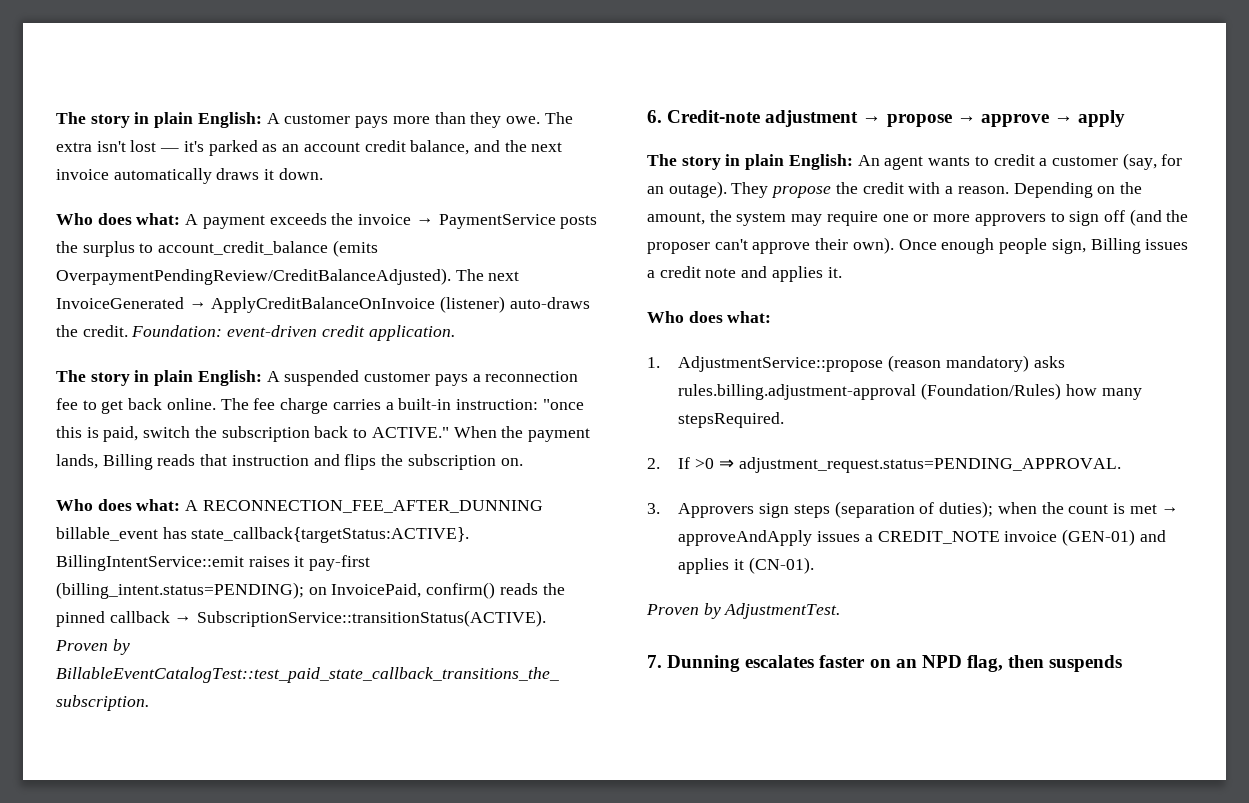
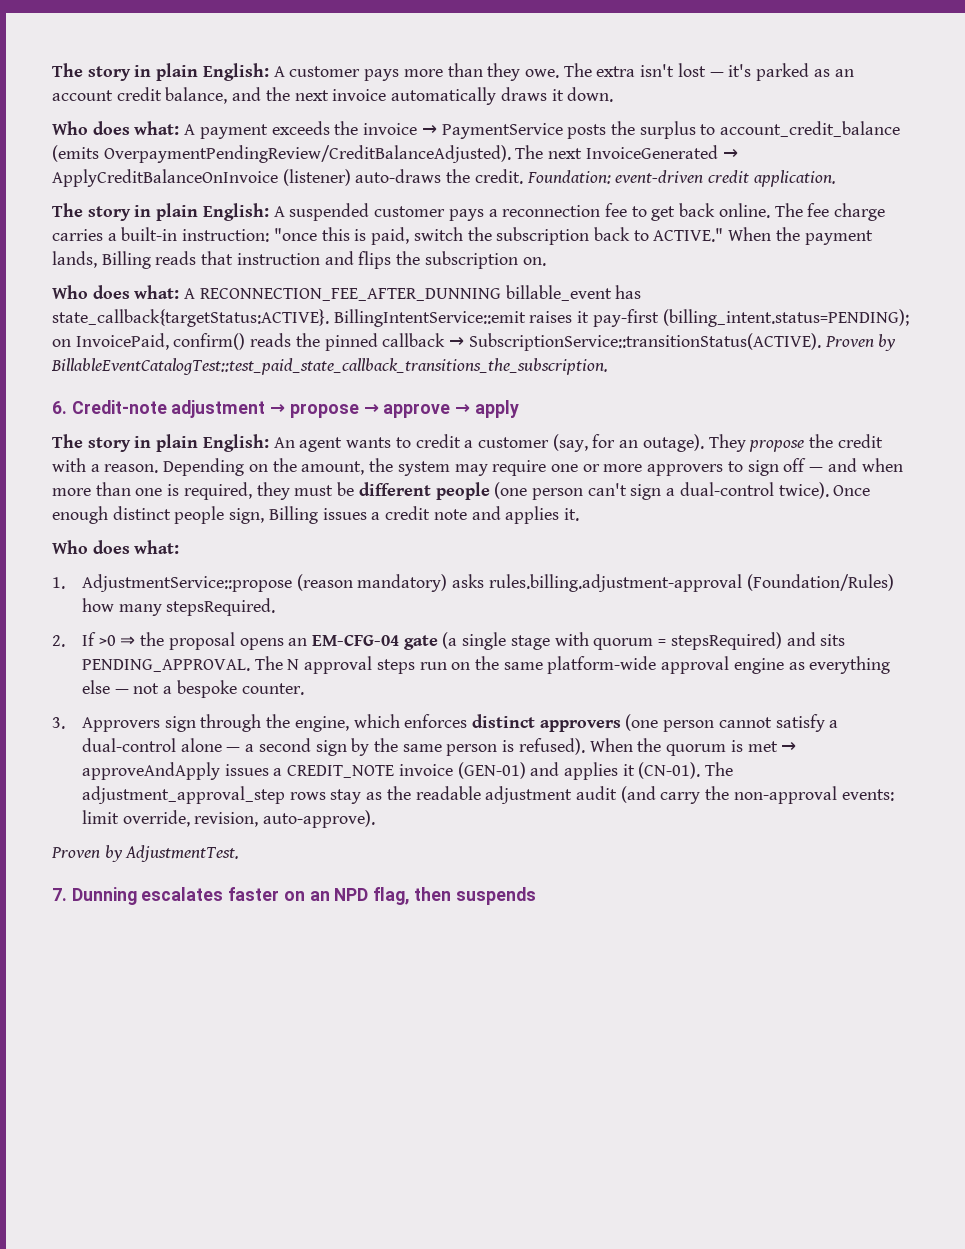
- Depending on the amount, the system may require one or more approvers to sign off (and the proposer can't approve their own).
+ Depending on the amount, the system may require one or more approvers to sign off — and when more than one is required, they must be different people (one person can't sign a dual-control twice).
- Once enough people sign, Billing issues a credit note and applies it.
+ Once enough distinct people sign, Billing issues a credit note and applies it.
- 2. If >0 ⇒ adjustment_request.status=PENDING_APPROVAL.
- 3. Approvers sign steps (separation of duties); when the count is met → approveAndApply issues a CREDIT_NOTE invoice (GEN-01) and applies it (CN-01).
+ 2. If >0 ⇒ the proposal opens an EM-CFG-04 gate (a single stage with quorum = stepsRequired) and sits PENDING_APPROVAL. The N approval steps run on the same platform-wide approval engine as everything else — not a bespoke counter.
+ 3. Approvers sign through the engine, which enforces distinct approvers (one person cannot satisfy a dual-control alone — a second sign by the same person is refused). When the quorum is met → approveAndApply issues a CREDIT_NOTE invoice (GEN-01) and applies it (CN-01). The adjustment_approval_step rows stay as the readable adjustment audit (and carry the non-approval events: limit override, revision, auto-approve).

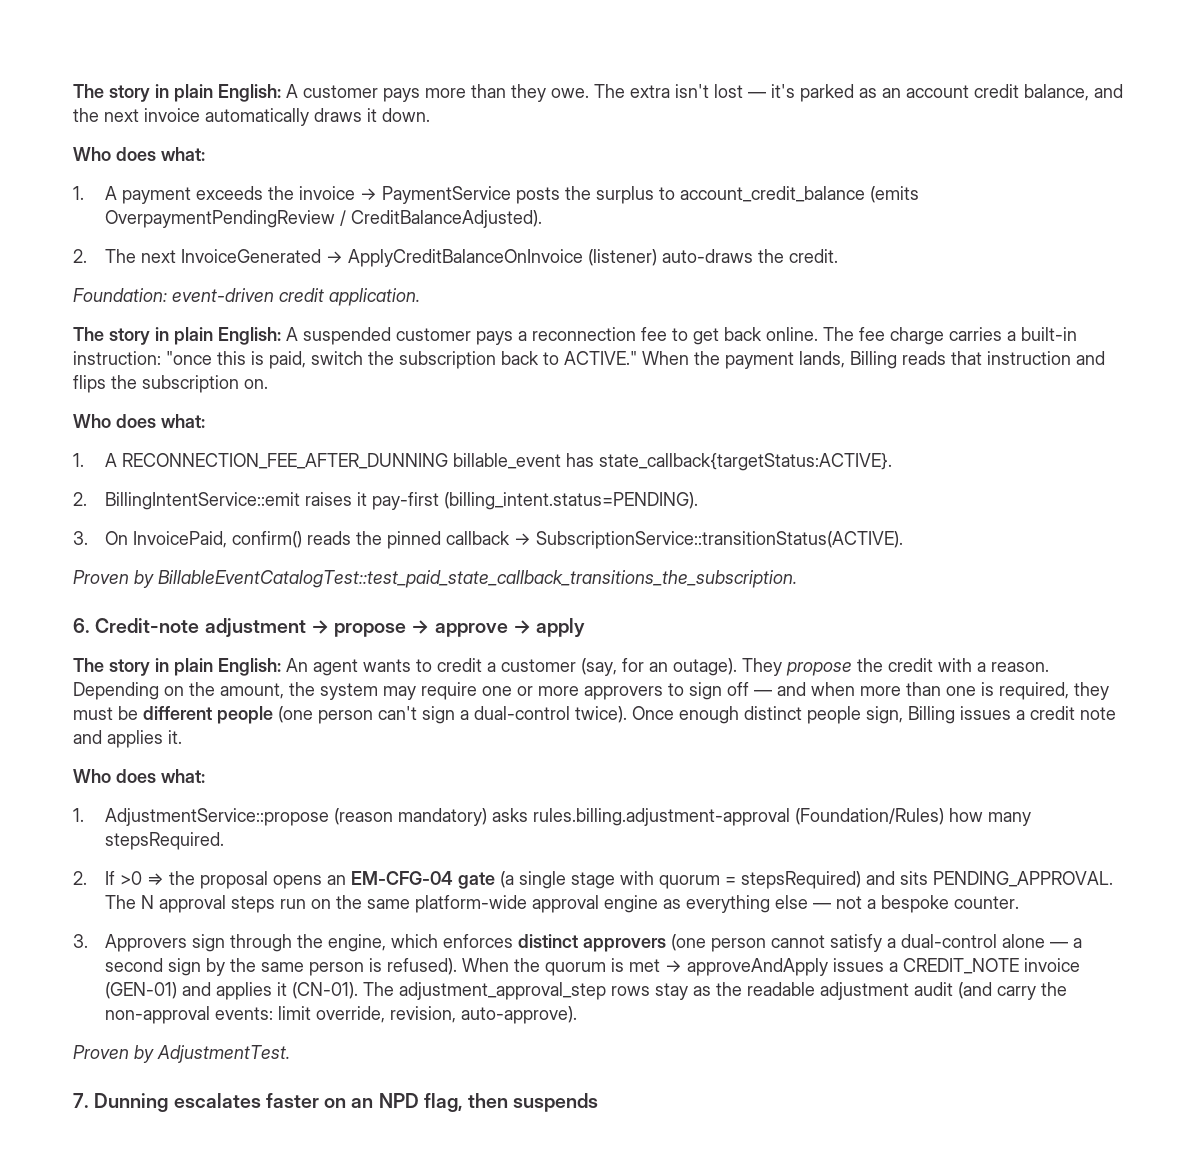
  The extra isn't lost — it's parked as an account credit balance, and the next invoice automatically draws it down.
- Who does what: A payment exceeds the invoice → PaymentService posts the surplus to account_credit_balance (emits OverpaymentPendingReview/CreditBalanceAdjusted). The next InvoiceGenerated → ApplyCreditBalanceOnInvoice (listener) auto-draws the credit. Foundation: event-driven credit application.
+ Who does what:
+ 1. A payment exceeds the invoice → PaymentService posts the surplus to account_credit_balance (emits OverpaymentPendingReview / CreditBalanceAdjusted).
+ 2. The next InvoiceGenerated → ApplyCreditBalanceOnInvoice (listener) auto-draws the credit.
+ Foundation: event-driven credit application.
  When the payment lands, Billing reads that instruction and flips the subscription on.
- Who does what: A RECONNECTION_FEE_AFTER_DUNNING billable_event has state_callback{targetStatus:ACTIVE}. BillingIntentService::emit raises it pay-first (billing_intent.status=PENDING); on InvoicePaid, confirm() reads the pinned callback → SubscriptionService::transitionStatus(ACTIVE). Proven by BillableEventCatalogTest::test_paid_state_callback_transitions_the_subscription.
+ Who does what:
+ 1. A RECONNECTION_FEE_AFTER_DUNNING billable_event has state_callback{targetStatus:ACTIVE}.
+ 2. BillingIntentService::emit raises it pay-first (billing_intent.status=PENDING).
+ 3. On InvoicePaid, confirm() reads the pinned callback → SubscriptionService::transitionStatus(ACTIVE).
+ Proven by BillableEventCatalogTest::test_paid_state_callback_transitions_the_subscription.

